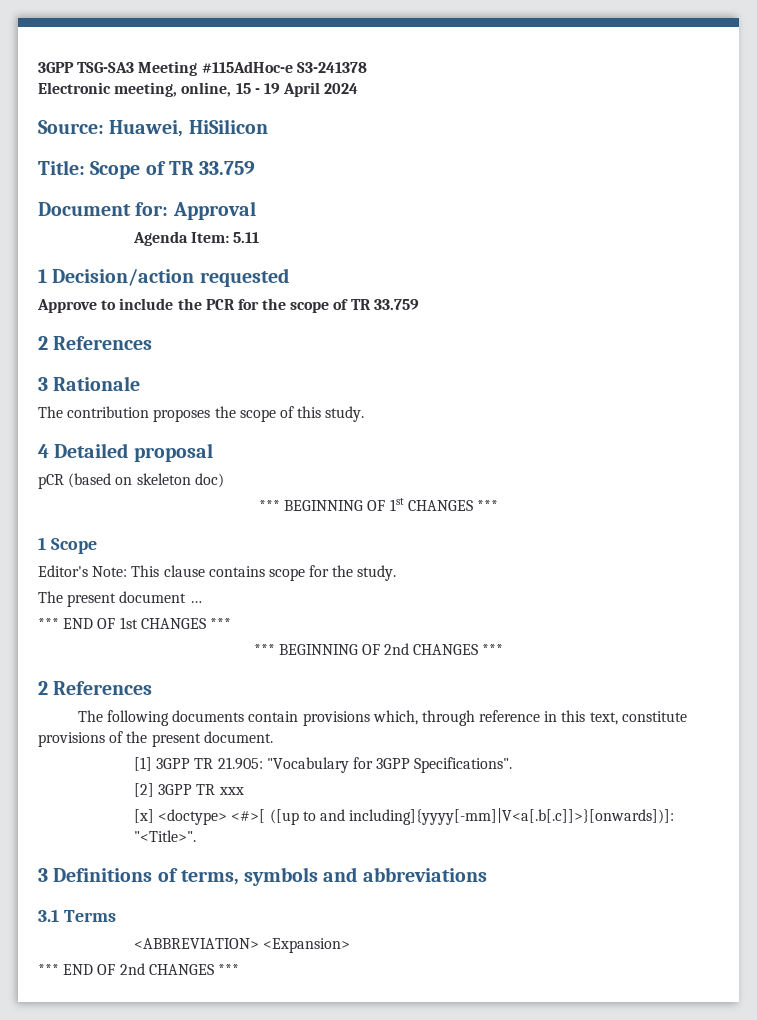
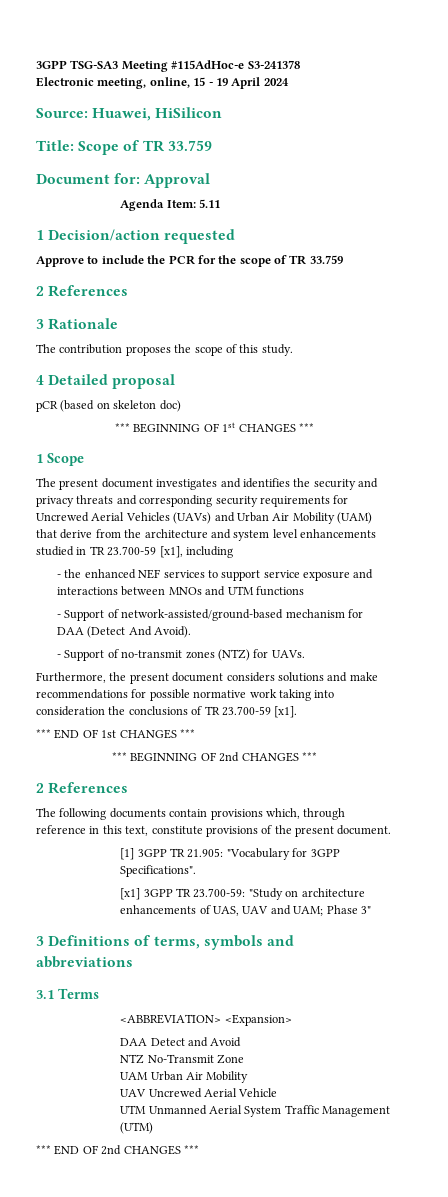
- Editor's Note: This clause contains scope for the study.
- The present document …
+ The present document investigates and identifies the security and privacy threats and corresponding security requirements for Uncrewed Aerial Vehicles (UAVs) and Urban Air Mobility (UAM) that derive from the architecture and system level enhancements studied in TR 23.700-59 [x1], including
+ - the enhanced NEF services to support service exposure and interactions between MNOs and UTM functions
+ - Support of network-assisted/ground-based mechanism for DAA (Detect And Avoid).
+ - Support of no-transmit zones (NTZ) for UAVs.
+ Furthermore, the present document considers solutions and make recommendations for possible normative work taking into consideration the conclusions of TR 23.700-59 [x1].
- [2] 3GPP TR xxx
- [x] <doctype> <#>[ ([up to and including]{yyyy[-mm]|V<a[.b[.c]]>}[onwards])]: "<Title>".
+ [x1] 3GPP TR 23.700-59: "Study on architecture enhancements of UAS, UAV and UAM; Phase 3"
+ DAA Detect and Avoid
+ NTZ No-Transmit Zone
+ UAM Urban Air Mobility
+ UAV Uncrewed Aerial Vehicle
+ UTM Unmanned Aerial System Traffic Management (UTM)

